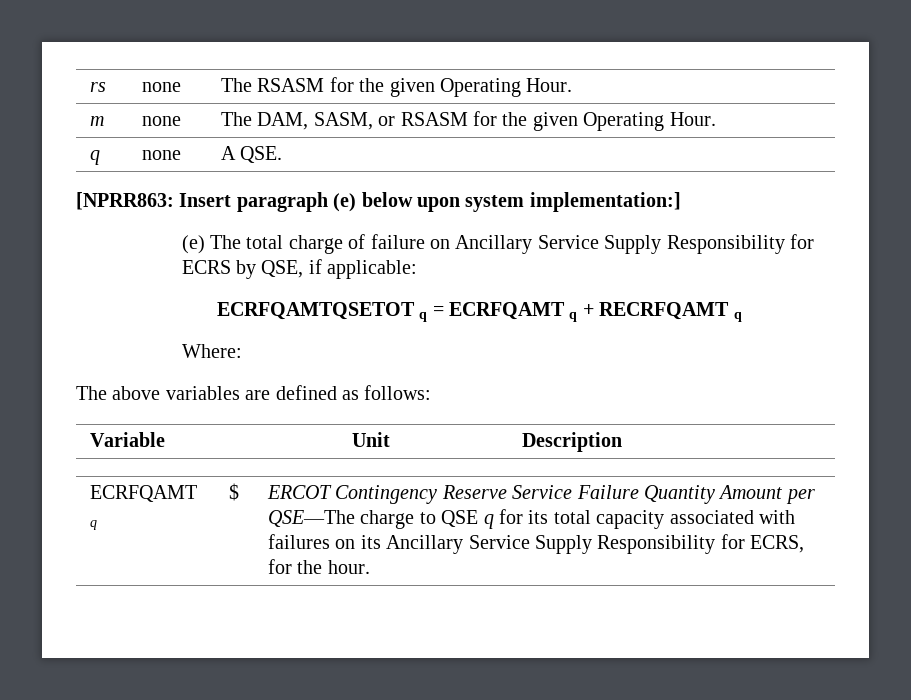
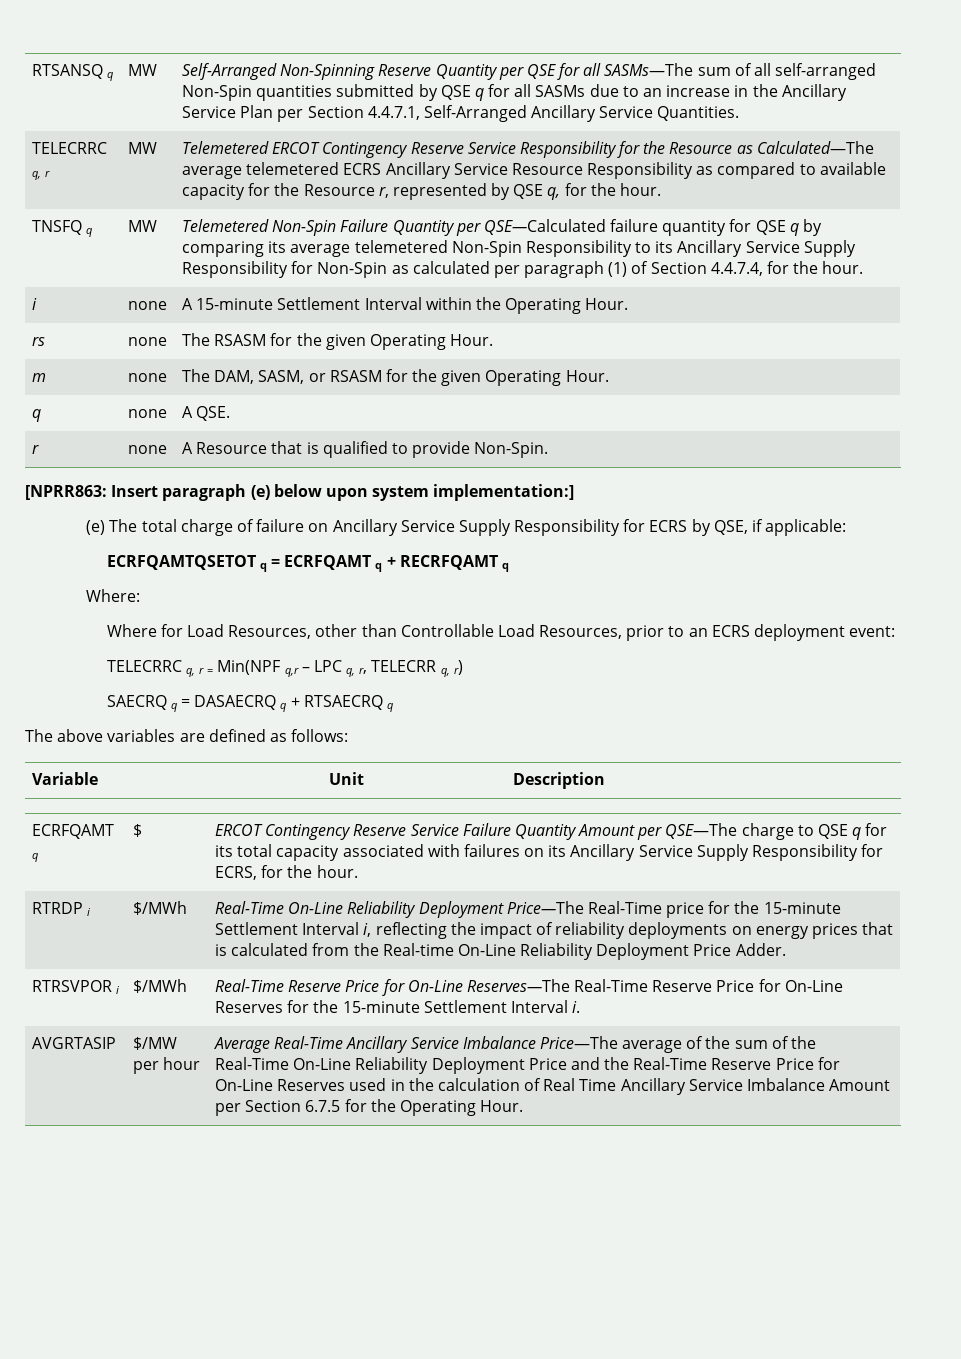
+ RTSANSQ q | MW | Self-Arranged Non-Spinning Reserve Quantity per QSE for all SASMs—The sum of all self-arranged Non-Spin quantities submitted by QSE q for all SASMs due to an increase in the Ancillary Service Plan per Section 4.4.7.1, Self-Arranged Ancillary Service Quantities.
+ TELECRRC q, r | MW | Telemetered ERCOT Contingency Reserve Service Responsibility for the Resource as Calculated—The average telemetered ECRS Ancillary Service Resource Responsibility as compared to available capacity for the Resource r, represented by QSE q, for the hour.
+ TNSFQ q | MW | Telemetered Non-Spin Failure Quantity per QSE—Calculated failure quantity for QSE q by comparing its average telemetered Non-Spin Responsibility to its Ancillary Service Supply Responsibility for Non-Spin as calculated per paragraph (1) of Section 4.4.7.4, for the hour.
+ i | none | A 15-minute Settlement Interval within the Operating Hour.
+ r | none | A Resource that is qualified to provide Non-Spin.
+ Where for Load Resources, other than Controllable Load Resources, prior to an ECRS deployment event:
+ TELECRRC q, r = Min(NPF q,r – LPC q, r, TELECRR q, r)
+ SAECRQ q = DASAECRQ q + RTSAECRQ q
+ RTRDP i | $/MWh | Real-Time On-Line Reliability Deployment Price—The Real-Time price for the 15-minute Settlement Interval i, reflecting the impact of reliability deployments on energy prices that is calculated from the Real-time On-Line Reliability Deployment Price Adder.
+ RTRSVPOR i | $/MWh | Real-Time Reserve Price for On-Line Reserves—The Real-Time Reserve Price for On-Line Reserves for the 15-minute Settlement Interval i.
+ AVGRTASIP | $/MW per hour | Average Real-Time Ancillary Service Imbalance Price—The average of the sum of the Real-Time On-Line Reliability Deployment Price and the Real-Time Reserve Price for On-Line Reserves used in the calculation of Real Time Ancillary Service Imbalance Amount per Section 6.7.5 for the Operating Hour.

